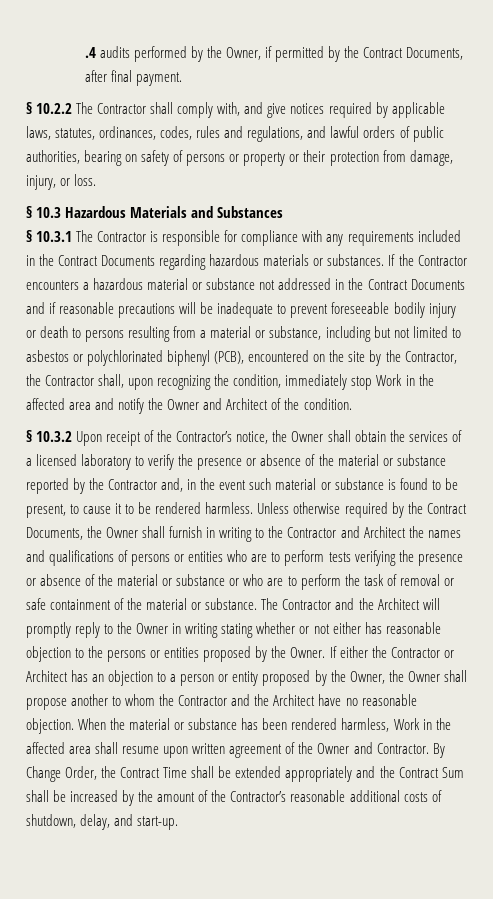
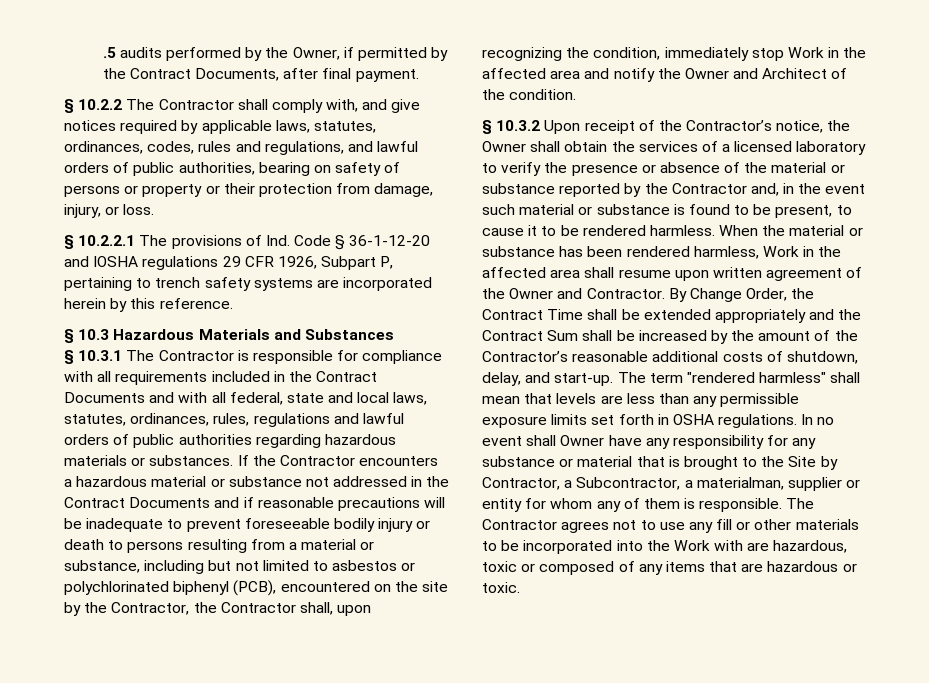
- .4 audits performed by the Owner, if permitted by the Contract Documents, after final payment.
+ .5 audits performed by the Owner, if permitted by the Contract Documents, after final payment.
+ § 10.2.2.1 The provisions of Ind. Code § 36-1-12-20 and IOSHA regulations 29 CFR 1926, Subpart P, pertaining to trench safety systems are incorporated herein by this reference.
- § 10.3.1 The Contractor is responsible for compliance with any requirements included in the Contract Documents regarding hazardous materials or substances.
+ § 10.3.1 The Contractor is responsible for compliance with all requirements included in the Contract Documents and with all federal, state and local laws, statutes, ordinances, rules, regulations and lawful orders of public authorities regarding hazardous materials or substances.
- Unless otherwise required by the Contract Documents, the Owner shall furnish in writing to the Contractor and Architect the names and qualifications of persons or entities who are to perform tests verifying the presence or absence of the material or substance or who are to perform the task of removal or safe containment of the material or substance. The Contractor and the Architect will promptly reply to the Owner in writing stating whether or not either has reasonable objection to the persons or entities proposed by the Owner. If either the Contractor or Architect has an objection to a person or entity proposed by the Owner, the Owner shall propose another to whom the Contractor and the Architect have no reasonable objection.
+ The term "rendered harmless" shall mean that levels are less than any permissible exposure limits set forth in OSHA regulations. In no event shall Owner have any responsibility for any substance or material that is brought to the Site by Contractor, a Subcontractor, a materialman, supplier or entity for whom any of them is responsible. The Contractor agrees not to use any fill or other materials to be incorporated into the Work with are hazardous, toxic or composed of any items that are hazardous or toxic.

